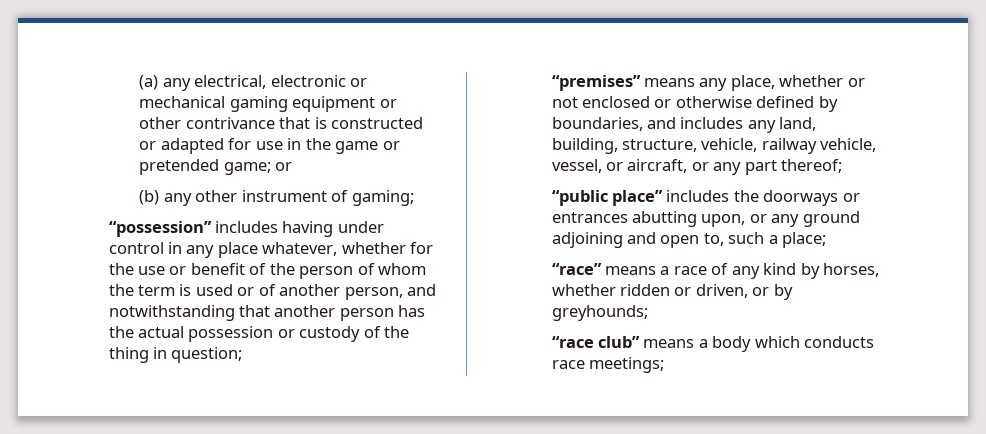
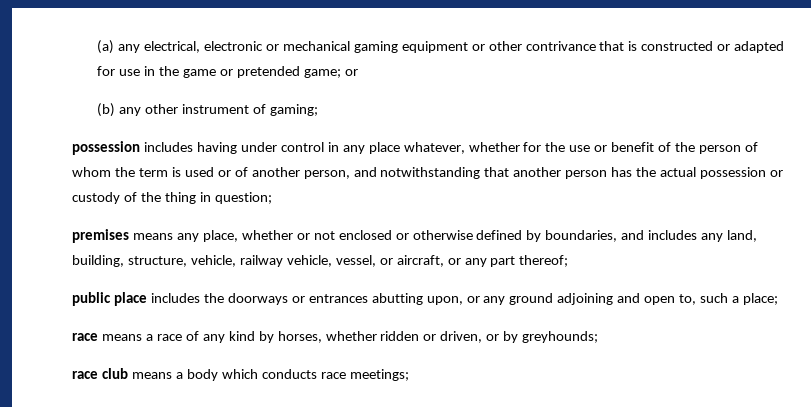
- “possession” includes having under control in any place whatever, whether for the use or benefit of the person of whom the term is used or of another person, and notwithstanding that another person has the actual possession or custody of the thing in question;
+ possession includes having under control in any place whatever, whether for the use or benefit of the person of whom the term is used or of another person, and notwithstanding that another person has the actual possession or custody of the thing in question;
- “premises” means any place, whether or not enclosed or otherwise defined by boundaries, and includes any land, building, structure, vehicle, railway vehicle, vessel, or aircraft, or any part thereof;
+ premises means any place, whether or not enclosed or otherwise defined by boundaries, and includes any land, building, structure, vehicle, railway vehicle, vessel, or aircraft, or any part thereof;
- “public place” includes the doorways or entrances abutting upon, or any ground adjoining and open to, such a place;
+ public place includes the doorways or entrances abutting upon, or any ground adjoining and open to, such a place;
- “race” means a race of any kind by horses, whether ridden or driven, or by greyhounds;
+ race means a race of any kind by horses, whether ridden or driven, or by greyhounds;
- “race club” means a body which conducts race meetings;
+ race club means a body which conducts race meetings;

